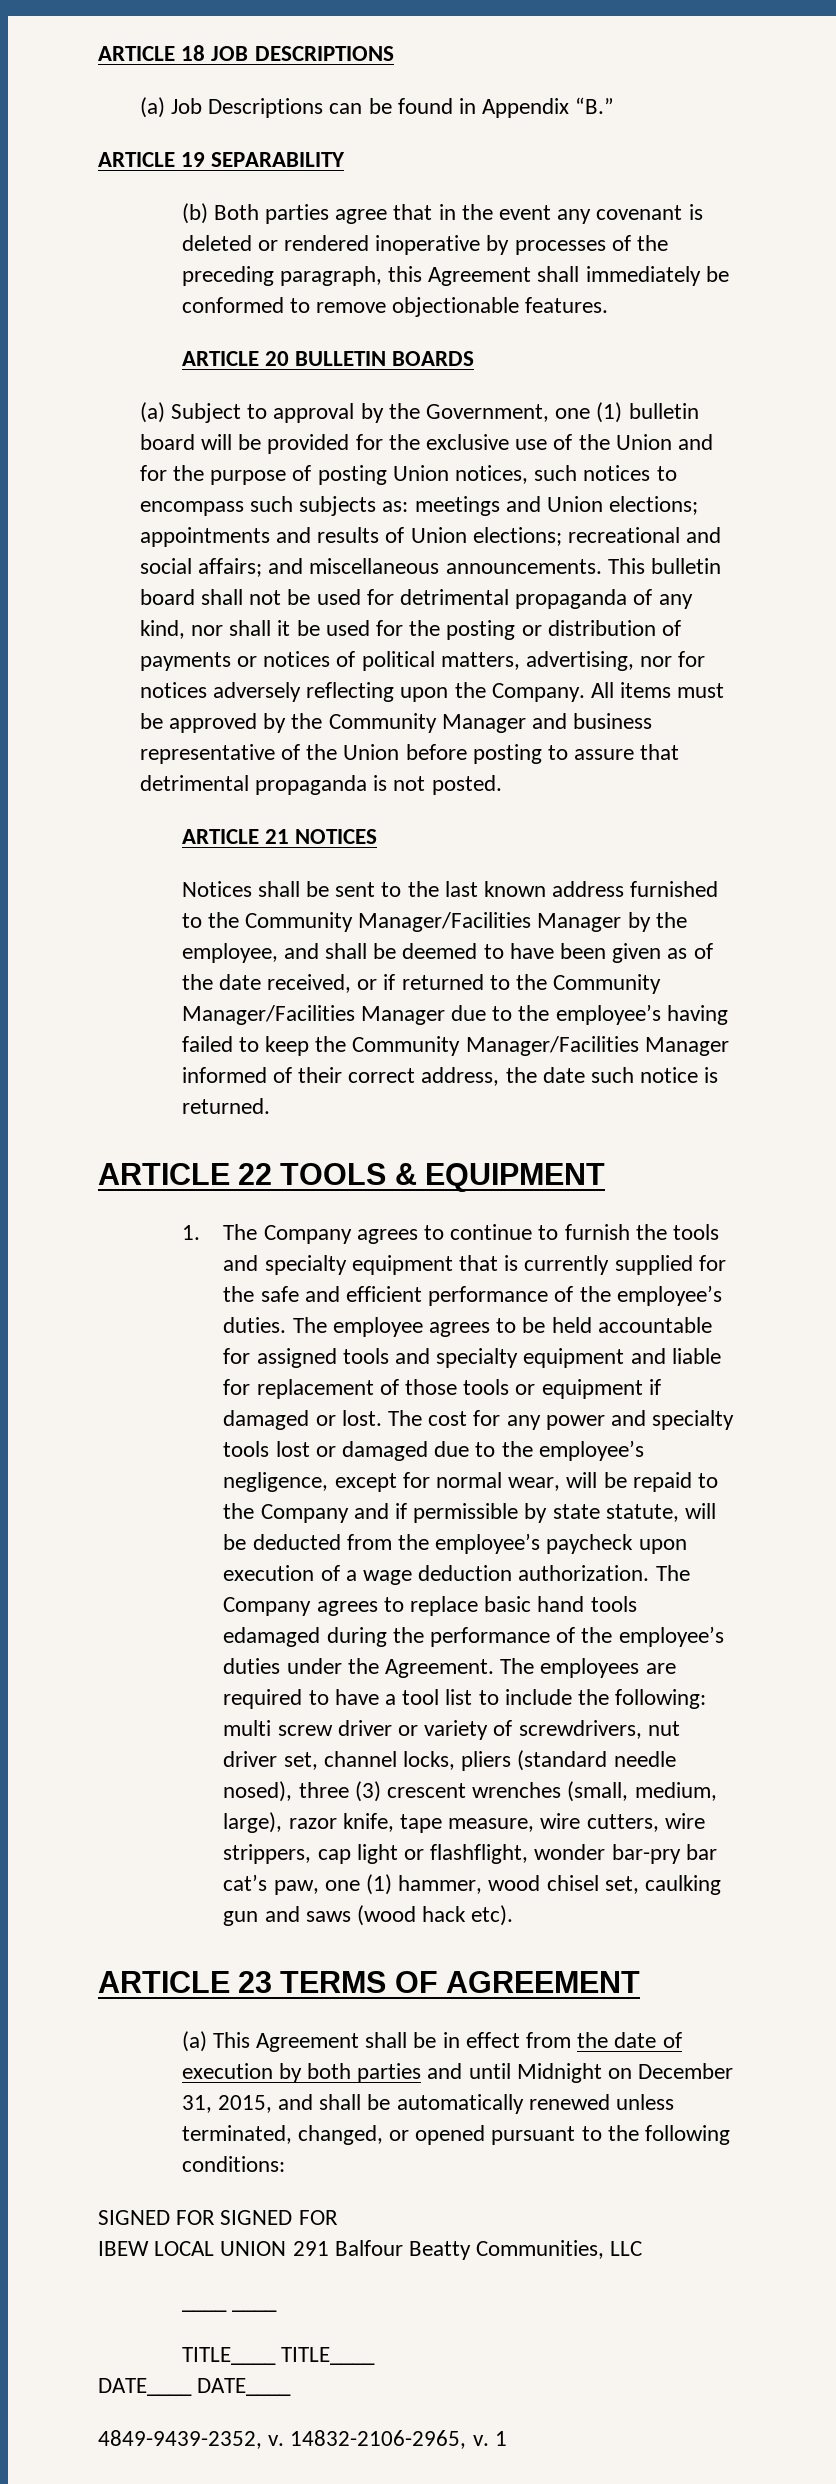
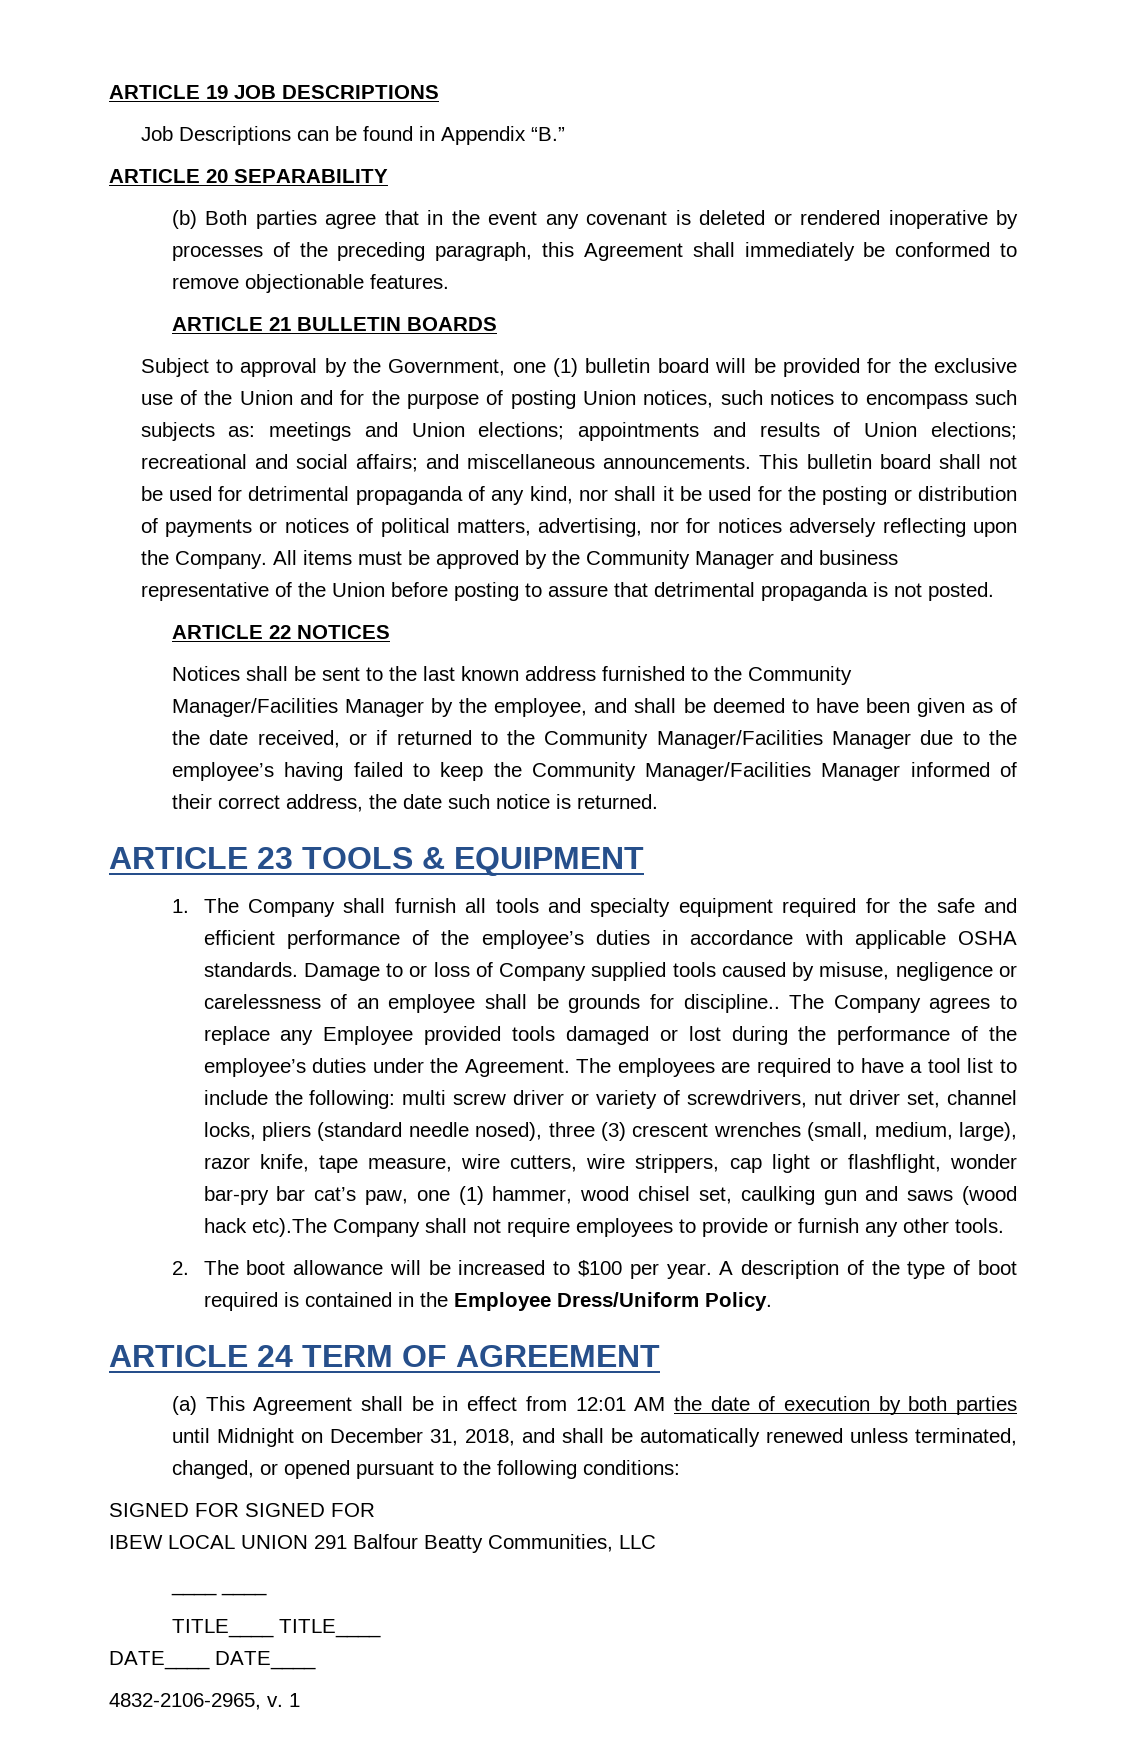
- ARTICLE 18 JOB DESCRIPTIONS
+ ARTICLE 19 JOB DESCRIPTIONS
- (a) Job Descriptions can be found in Appendix “B.”
+ Job Descriptions can be found in Appendix “B.”
- ARTICLE 19 SEPARABILITY
+ ARTICLE 20 SEPARABILITY
- ARTICLE 20 BULLETIN BOARDS
+ ARTICLE 21 BULLETIN BOARDS
- (a) Subject to approval by the Government, one (1) bulletin board will be provided for the exclusive use of the Union and for the purpose of posting Union notices, such notices to encompass such subjects as: meetings and Union elections; appointments and results of Union elections; recreational and social affairs; and miscellaneous announcements.
+ Subject to approval by the Government, one (1) bulletin board will be provided for the exclusive use of the Union and for the purpose of posting Union notices, such notices to encompass such subjects as: meetings and Union elections; appointments and results of Union elections; recreational and social affairs; and miscellaneous announcements.
- ARTICLE 21 NOTICES
+ ARTICLE 22 NOTICES
- ARTICLE 22 TOOLS & EQUIPMENT
+ ARTICLE 23 TOOLS & EQUIPMENT
- 1. The Company agrees to continue to furnish the tools and specialty equipment that is currently supplied for the safe and efficient performance of the employee’s duties. The employee agrees to be held accountable for assigned tools and specialty equipment and liable for replacement of those tools or equipment if damaged or lost. The cost for any power and specialty tools lost or damaged due to the employee’s negligence, except for normal wear, will be repaid to the Company and if permissible by state statute, will be deducted from the employee’s paycheck upon execution of a wage deduction authorization.
+ 1. The Company shall furnish all tools and specialty equipment required for the safe and efficient performance of the employee’s duties in accordance with applicable OSHA standards. Damage to or loss of Company supplied tools caused by misuse, negligence or carelessness of an employee shall be grounds for discipline..
- The Company agrees to replace basic hand tools edamaged during the performance of the employee’s duties under the Agreement.
+ The Company agrees to replace any Employee provided tools damaged or lost during the performance of the employee’s duties under the Agreement.
- multi screw driver or variety of screwdrivers, nut driver set, channel locks, pliers (standard needle nosed), three (3) crescent wrenches (small, medium, large), razor knife, tape measure, wire cutters, wire strippers, cap light or flashflight, wonder bar-pry bar cat’s paw, one (1) hammer, wood chisel set, caulking gun and saws (wood hack etc).
- ARTICLE 23 TERMS OF AGREEMENT
+ multi screw driver or variety of screwdrivers, nut driver set, channel locks, pliers (standard needle nosed), three (3) crescent wrenches (small, medium, large), razor knife, tape measure, wire cutters, wire strippers, cap light or flashflight, wonder bar-pry bar cat’s paw, one (1) hammer, wood chisel set, caulking gun and saws (wood hack etc).The Company shall not require employees to provide or furnish any other tools.
+ 2. The boot allowance will be increased to $100 per year. A description of the type of boot required is contained in the Employee Dress/Uniform Policy.
+ ARTICLE 24 TERM OF AGREEMENT
- (a) This Agreement shall be in effect from the date of execution by both parties and until Midnight on December 31, 2015, and shall be automatically renewed unless terminated, changed, or opened pursuant to the following conditions:
+ (a) This Agreement shall be in effect from 12:01 AM the date of execution by both parties until Midnight on December 31, 2018, and shall be automatically renewed unless terminated, changed, or opened pursuant to the following conditions:
- 4849-9439-2352, v. 14832-2106-2965, v.
+ 4832-2106-2965, v.

